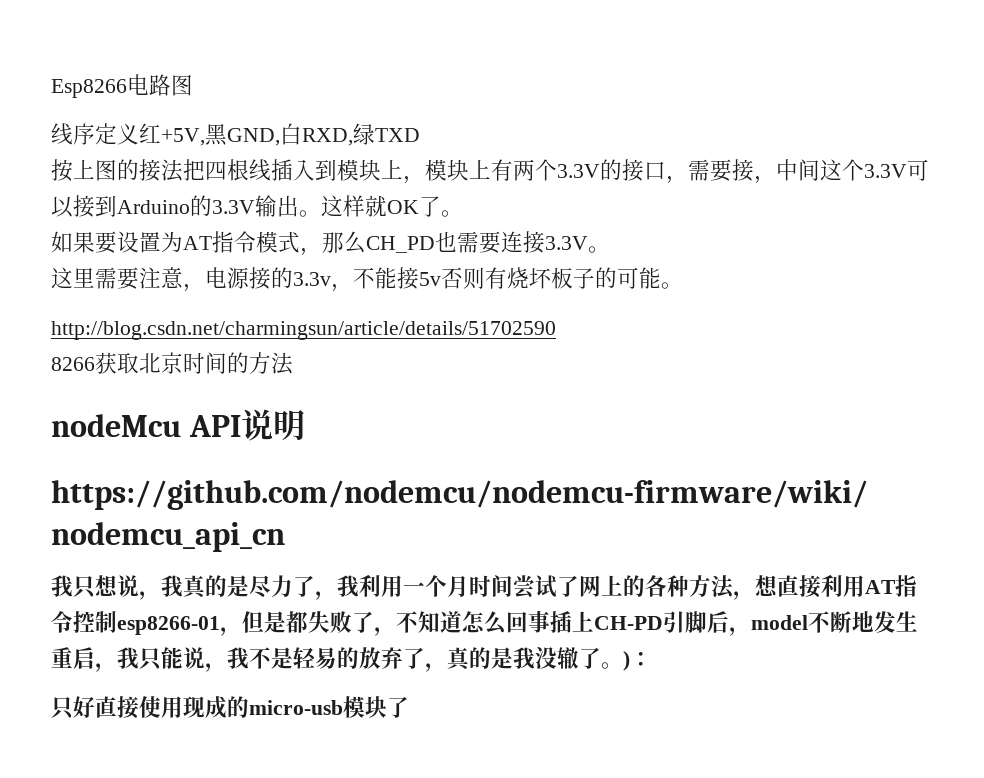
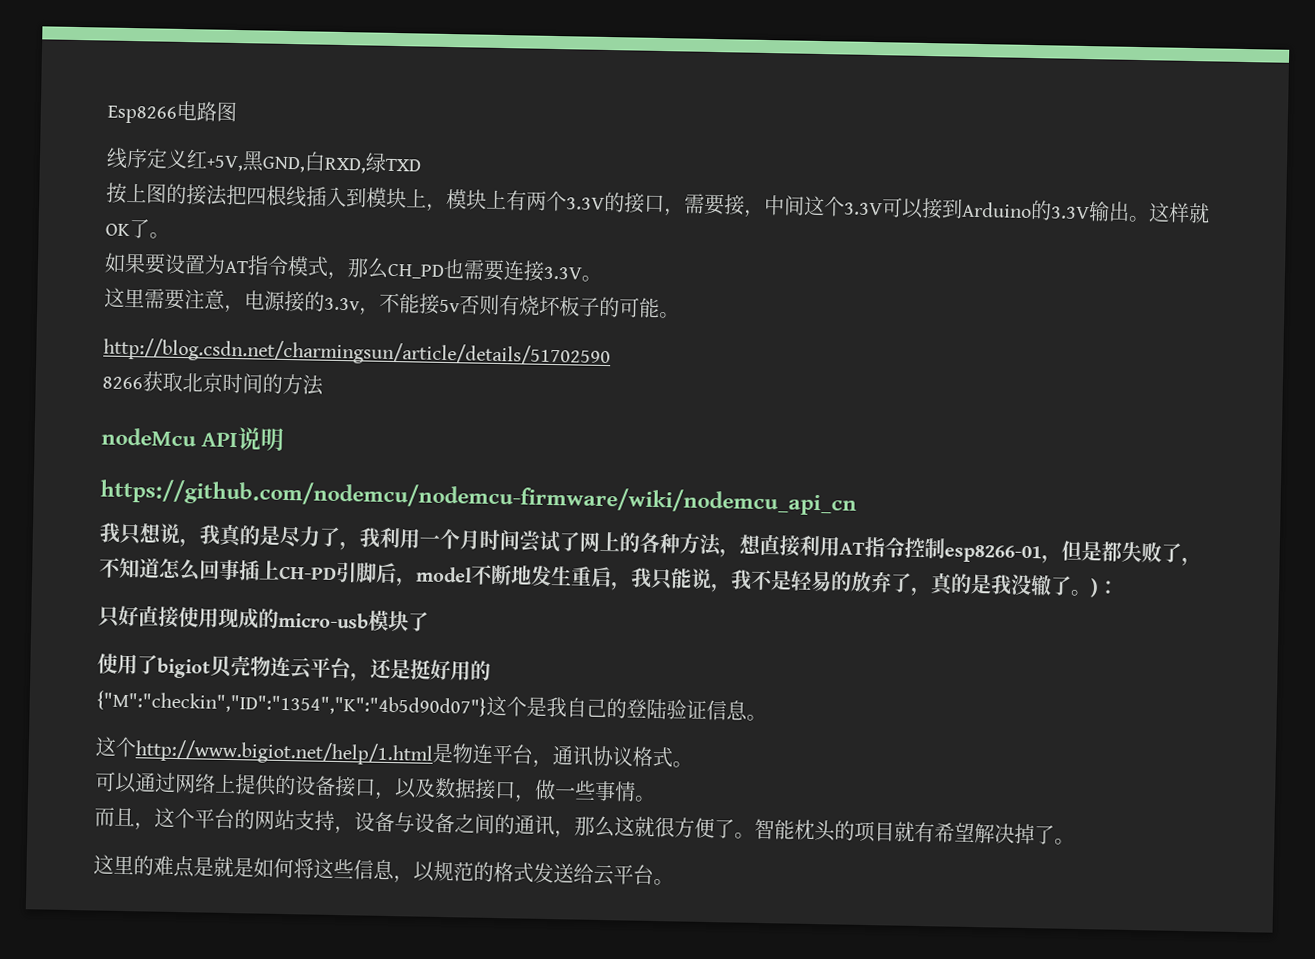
+ 使用了bigiot贝壳物连云平台，还是挺好用的
+ {"M":"checkin","ID":"1354","K":"4b5d90d07"}这个是我自己的登陆验证信息。
+ 这个http://www.bigiot.net/help/1.html是物连平台，通讯协议格式。
+ 可以通过网络上提供的设备接口，以及数据接口，做一些事情。
+ 而且，这个平台的网站支持，设备与设备之间的通讯，那么这就很方便了。智能枕头的项目就有希望解决掉了。
+ 这里的难点是就是如何将这些信息，以规范的格式发送给云平台。

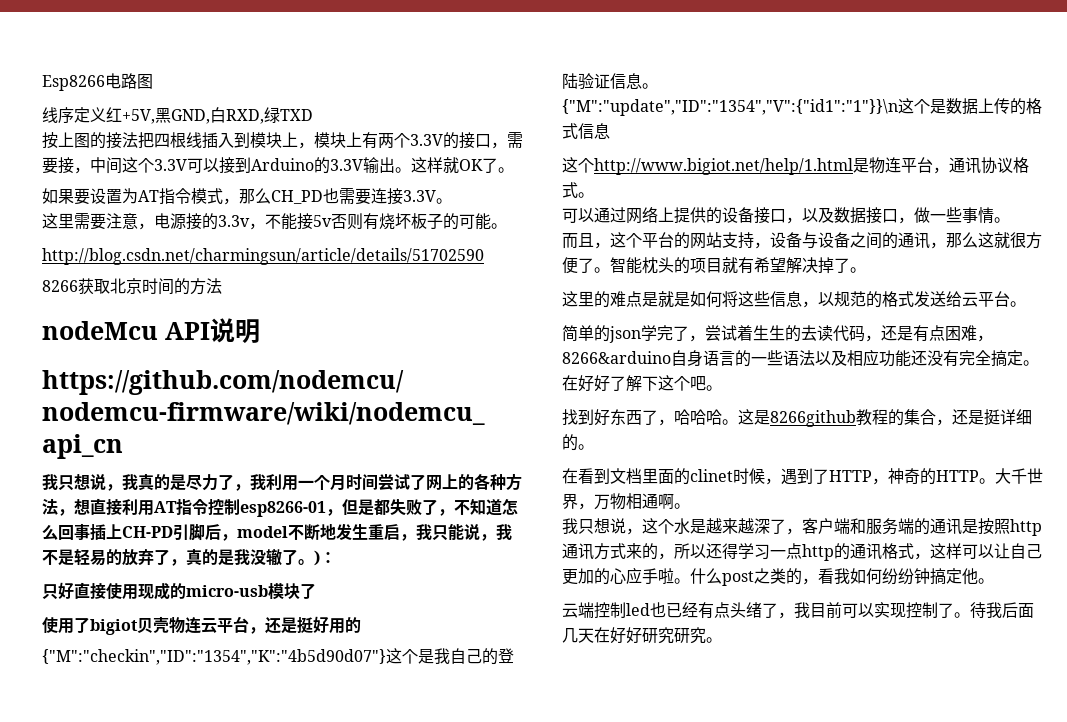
+ {"M":"update","ID":"1354","V":{"id1":"1"}}\n这个是数据上传的格式信息
+ 简单的json学完了，尝试着生生的去读代码，还是有点困难，8266&arduino自身语言的一些语法以及相应功能还没有完全搞定。在好好了解下这个吧。
+ 找到好东西了，哈哈哈。这是8266github教程的集合，还是挺详细的。
+ 在看到文档里面的clinet时候，遇到了HTTP，神奇的HTTP。大千世界，万物相通啊。
+ 我只想说，这个水是越来越深了，客户端和服务端的通讯是按照http通讯方式来的，所以还得学习一点http的通讯格式，这样可以让自己更加的心应手啦。什么post之类的，看我如何纷纷钟搞定他。
+ 云端控制led也已经有点头绪了，我目前可以实现控制了。待我后面几天在好好研究研究。

